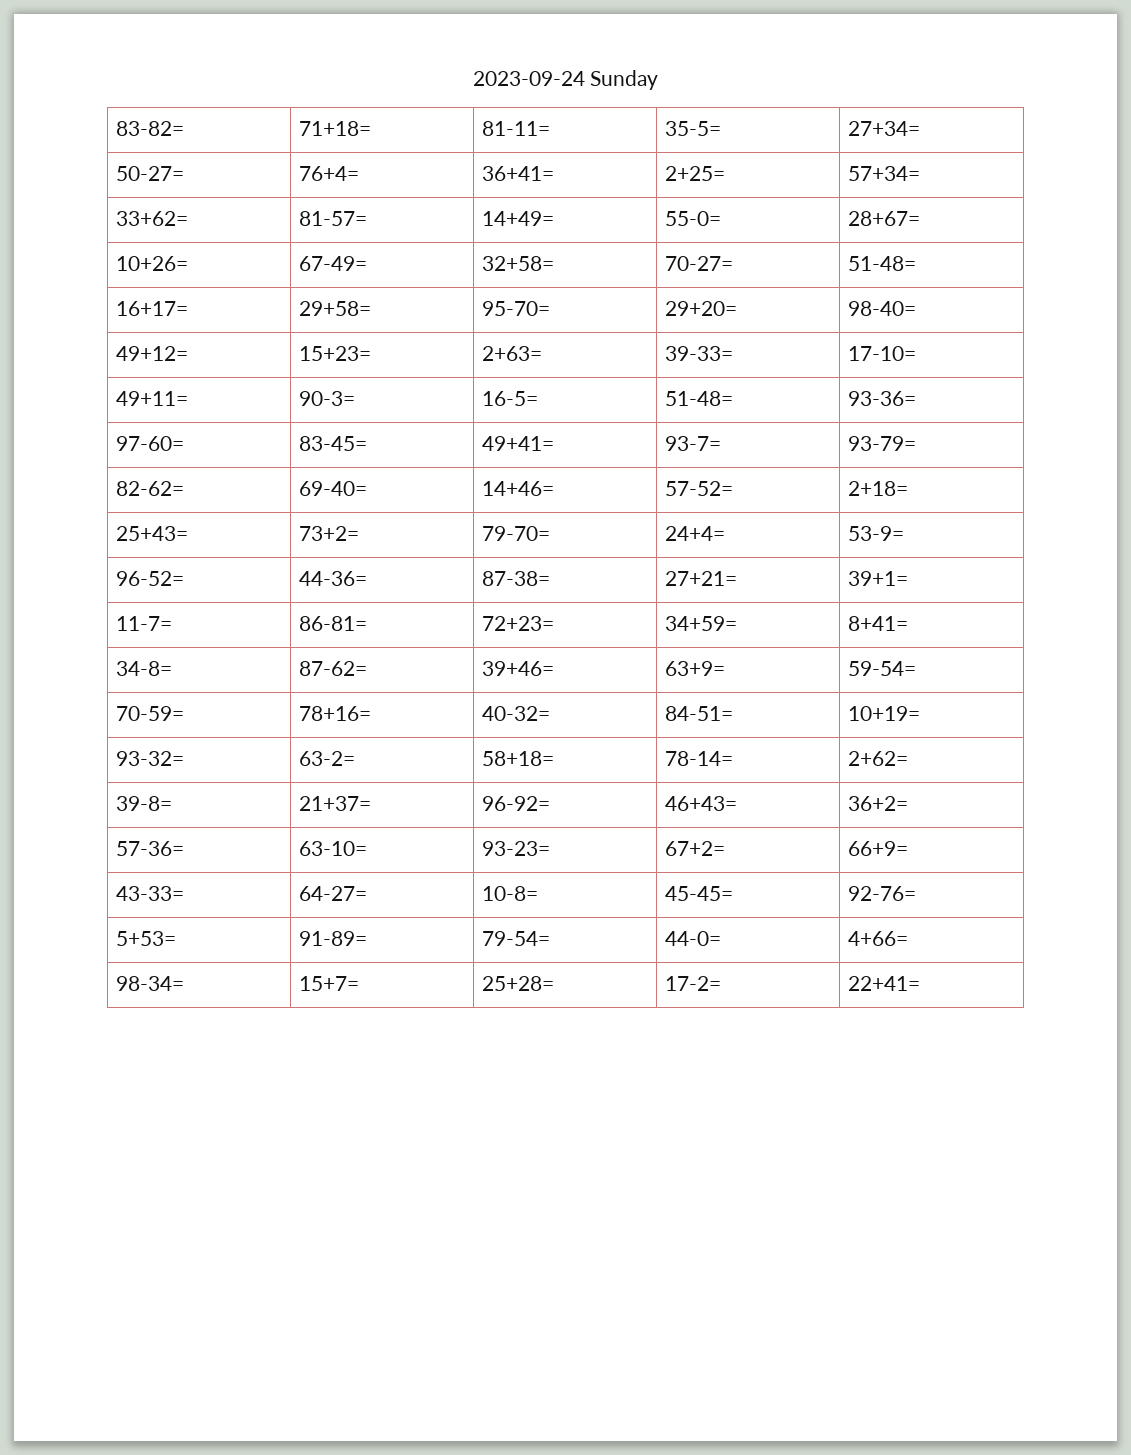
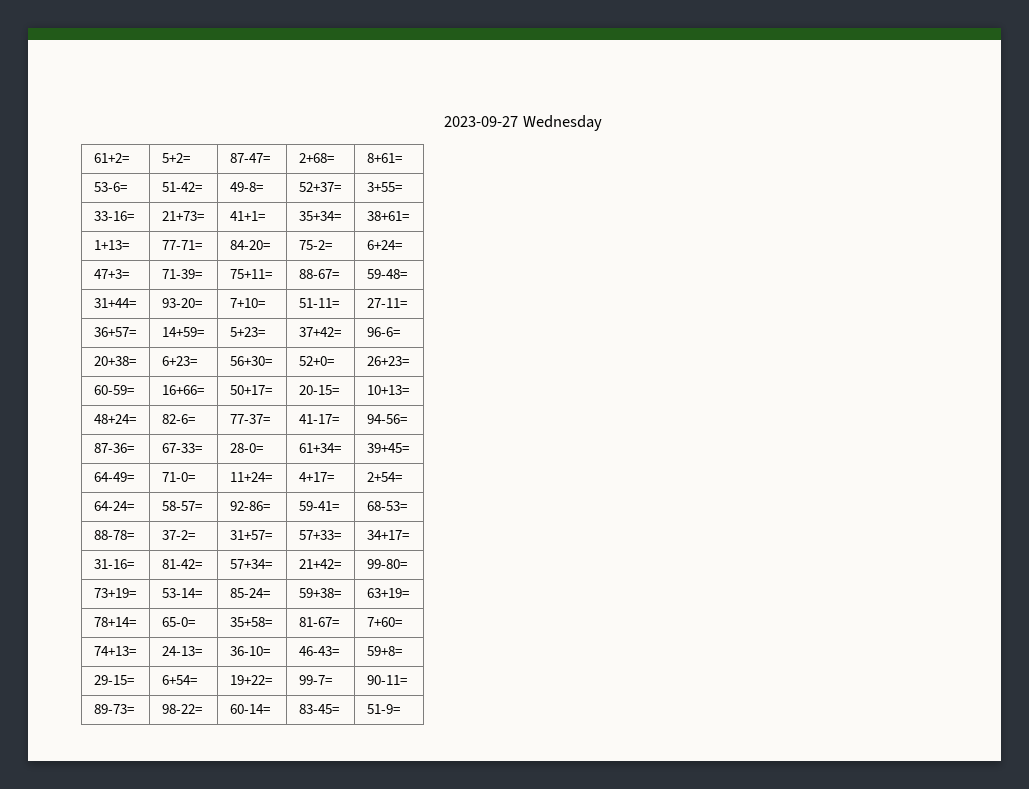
- 2023-09-24 Sunday
- 83-82= | 71+18= | 81-11= | 35-5= | 27+34=
- 50-27= | 76+4= | 36+41= | 2+25= | 57+34=
- 33+62= | 81-57= | 14+49= | 55-0= | 28+67=
- 10+26= | 67-49= | 32+58= | 70-27= | 51-48=
- 16+17= | 29+58= | 95-70= | 29+20= | 98-40=
- 49+12= | 15+23= | 2+63= | 39-33= | 17-10=
- 49+11= | 90-3= | 16-5= | 51-48= | 93-36=
- 97-60= | 83-45= | 49+41= | 93-7= | 93-79=
- 82-62= | 69-40= | 14+46= | 57-52= | 2+18=
- 25+43= | 73+2= | 79-70= | 24+4= | 53-9=
- 96-52= | 44-36= | 87-38= | 27+21= | 39+1=
- 11-7= | 86-81= | 72+23= | 34+59= | 8+41=
- 34-8= | 87-62= | 39+46= | 63+9= | 59-54=
- 70-59= | 78+16= | 40-32= | 84-51= | 10+19=
- 93-32= | 63-2= | 58+18= | 78-14= | 2+62=
- 39-8= | 21+37= | 96-92= | 46+43= | 36+2=
- 57-36= | 63-10= | 93-23= | 67+2= | 66+9=
- 43-33= | 64-27= | 10-8= | 45-45= | 92-76=
- 5+53= | 91-89= | 79-54= | 44-0= | 4+66=
- 98-34= | 15+7= | 25+28= | 17-2= | 22+41=
+ 2023-09-27 Wednesday
+ 61+2= | 5+2= | 87-47= | 2+68= | 8+61=
+ 53-6= | 51-42= | 49-8= | 52+37= | 3+55=
+ 33-16= | 21+73= | 41+1= | 35+34= | 38+61=
+ 1+13= | 77-71= | 84-20= | 75-2= | 6+24=
+ 47+3= | 71-39= | 75+11= | 88-67= | 59-48=
+ 31+44= | 93-20= | 7+10= | 51-11= | 27-11=
+ 36+57= | 14+59= | 5+23= | 37+42= | 96-6=
+ 20+38= | 6+23= | 56+30= | 52+0= | 26+23=
+ 60-59= | 16+66= | 50+17= | 20-15= | 10+13=
+ 48+24= | 82-6= | 77-37= | 41-17= | 94-56=
+ 87-36= | 67-33= | 28-0= | 61+34= | 39+45=
+ 64-49= | 71-0= | 11+24= | 4+17= | 2+54=
+ 64-24= | 58-57= | 92-86= | 59-41= | 68-53=
+ 88-78= | 37-2= | 31+57= | 57+33= | 34+17=
+ 31-16= | 81-42= | 57+34= | 21+42= | 99-80=
+ 73+19= | 53-14= | 85-24= | 59+38= | 63+19=
+ 78+14= | 65-0= | 35+58= | 81-67= | 7+60=
+ 74+13= | 24-13= | 36-10= | 46-43= | 59+8=
+ 29-15= | 6+54= | 19+22= | 99-7= | 90-11=
+ 89-73= | 98-22= | 60-14= | 83-45= | 51-9=

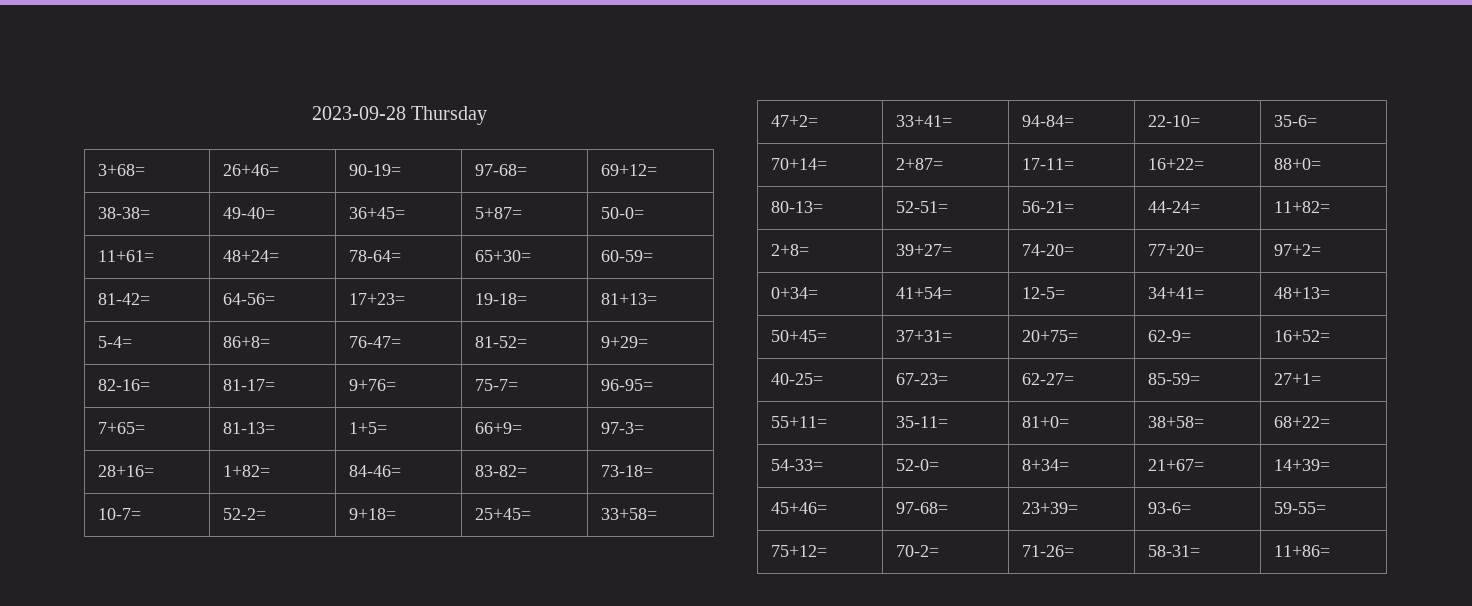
- 2023-09-27 Wednesday
- 61+2= | 5+2= | 87-47= | 2+68= | 8+61=
- 53-6= | 51-42= | 49-8= | 52+37= | 3+55=
- 33-16= | 21+73= | 41+1= | 35+34= | 38+61=
- 1+13= | 77-71= | 84-20= | 75-2= | 6+24=
- 47+3= | 71-39= | 75+11= | 88-67= | 59-48=
- 31+44= | 93-20= | 7+10= | 51-11= | 27-11=
- 36+57= | 14+59= | 5+23= | 37+42= | 96-6=
- 20+38= | 6+23= | 56+30= | 52+0= | 26+23=
- 60-59= | 16+66= | 50+17= | 20-15= | 10+13=
- 48+24= | 82-6= | 77-37= | 41-17= | 94-56=
- 87-36= | 67-33= | 28-0= | 61+34= | 39+45=
- 64-49= | 71-0= | 11+24= | 4+17= | 2+54=
- 64-24= | 58-57= | 92-86= | 59-41= | 68-53=
- 88-78= | 37-2= | 31+57= | 57+33= | 34+17=
- 31-16= | 81-42= | 57+34= | 21+42= | 99-80=
- 73+19= | 53-14= | 85-24= | 59+38= | 63+19=
- 78+14= | 65-0= | 35+58= | 81-67= | 7+60=
- 74+13= | 24-13= | 36-10= | 46-43= | 59+8=
- 29-15= | 6+54= | 19+22= | 99-7= | 90-11=
- 89-73= | 98-22= | 60-14= | 83-45= | 51-9=
+ 2023-09-28 Thursday
+ 3+68= | 26+46= | 90-19= | 97-68= | 69+12=
+ 38-38= | 49-40= | 36+45= | 5+87= | 50-0=
+ 11+61= | 48+24= | 78-64= | 65+30= | 60-59=
+ 81-42= | 64-56= | 17+23= | 19-18= | 81+13=
+ 5-4= | 86+8= | 76-47= | 81-52= | 9+29=
+ 82-16= | 81-17= | 9+76= | 75-7= | 96-95=
+ 7+65= | 81-13= | 1+5= | 66+9= | 97-3=
+ 28+16= | 1+82= | 84-46= | 83-82= | 73-18=
+ 10-7= | 52-2= | 9+18= | 25+45= | 33+58=
+ 47+2= | 33+41= | 94-84= | 22-10= | 35-6=
+ 70+14= | 2+87= | 17-11= | 16+22= | 88+0=
+ 80-13= | 52-51= | 56-21= | 44-24= | 11+82=
+ 2+8= | 39+27= | 74-20= | 77+20= | 97+2=
+ 0+34= | 41+54= | 12-5= | 34+41= | 48+13=
+ 50+45= | 37+31= | 20+75= | 62-9= | 16+52=
+ 40-25= | 67-23= | 62-27= | 85-59= | 27+1=
+ 55+11= | 35-11= | 81+0= | 38+58= | 68+22=
+ 54-33= | 52-0= | 8+34= | 21+67= | 14+39=
+ 45+46= | 97-68= | 23+39= | 93-6= | 59-55=
+ 75+12= | 70-2= | 71-26= | 58-31= | 11+86=

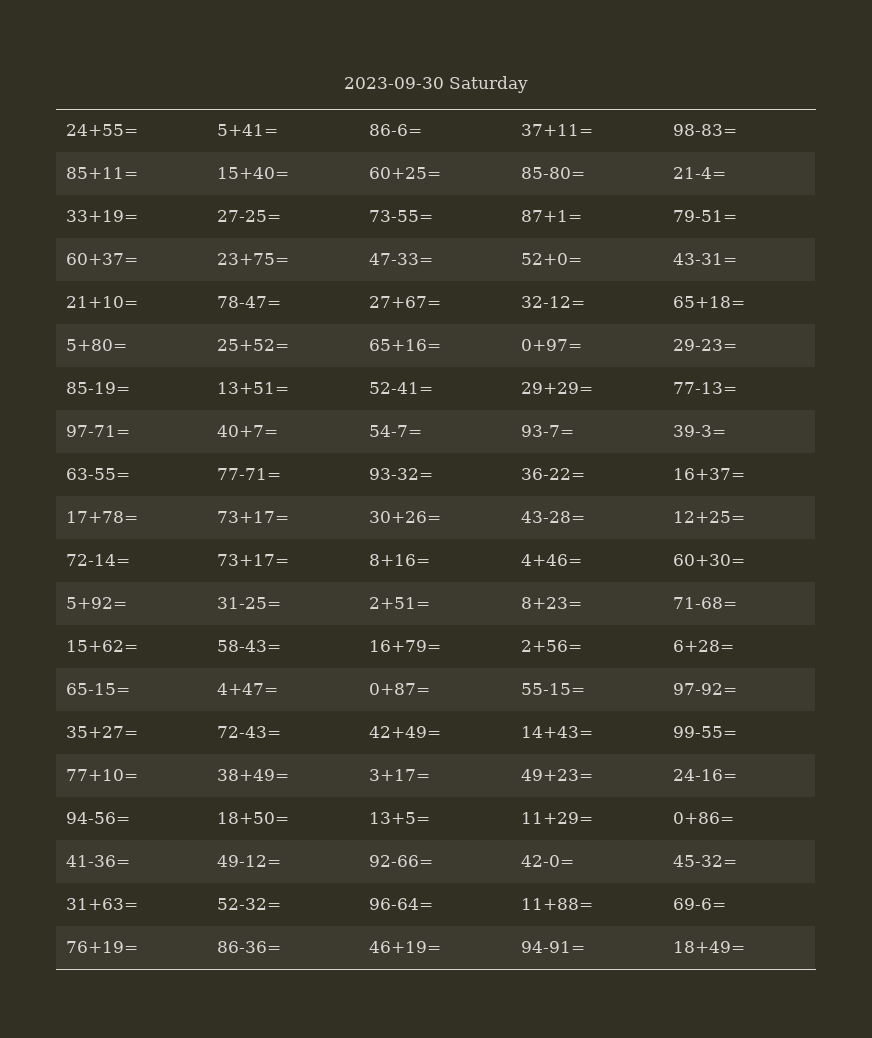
- 2023-09-28 Thursday
- 3+68= | 26+46= | 90-19= | 97-68= | 69+12=
- 38-38= | 49-40= | 36+45= | 5+87= | 50-0=
- 11+61= | 48+24= | 78-64= | 65+30= | 60-59=
- 81-42= | 64-56= | 17+23= | 19-18= | 81+13=
- 5-4= | 86+8= | 76-47= | 81-52= | 9+29=
- 82-16= | 81-17= | 9+76= | 75-7= | 96-95=
- 7+65= | 81-13= | 1+5= | 66+9= | 97-3=
- 28+16= | 1+82= | 84-46= | 83-82= | 73-18=
- 10-7= | 52-2= | 9+18= | 25+45= | 33+58=
- 47+2= | 33+41= | 94-84= | 22-10= | 35-6=
- 70+14= | 2+87= | 17-11= | 16+22= | 88+0=
- 80-13= | 52-51= | 56-21= | 44-24= | 11+82=
- 2+8= | 39+27= | 74-20= | 77+20= | 97+2=
- 0+34= | 41+54= | 12-5= | 34+41= | 48+13=
- 50+45= | 37+31= | 20+75= | 62-9= | 16+52=
- 40-25= | 67-23= | 62-27= | 85-59= | 27+1=
- 55+11= | 35-11= | 81+0= | 38+58= | 68+22=
- 54-33= | 52-0= | 8+34= | 21+67= | 14+39=
- 45+46= | 97-68= | 23+39= | 93-6= | 59-55=
- 75+12= | 70-2= | 71-26= | 58-31= | 11+86=
+ 2023-09-30 Saturday
+ 24+55= | 5+41= | 86-6= | 37+11= | 98-83=
+ 85+11= | 15+40= | 60+25= | 85-80= | 21-4=
+ 33+19= | 27-25= | 73-55= | 87+1= | 79-51=
+ 60+37= | 23+75= | 47-33= | 52+0= | 43-31=
+ 21+10= | 78-47= | 27+67= | 32-12= | 65+18=
+ 5+80= | 25+52= | 65+16= | 0+97= | 29-23=
+ 85-19= | 13+51= | 52-41= | 29+29= | 77-13=
+ 97-71= | 40+7= | 54-7= | 93-7= | 39-3=
+ 63-55= | 77-71= | 93-32= | 36-22= | 16+37=
+ 17+78= | 73+17= | 30+26= | 43-28= | 12+25=
+ 72-14= | 73+17= | 8+16= | 4+46= | 60+30=
+ 5+92= | 31-25= | 2+51= | 8+23= | 71-68=
+ 15+62= | 58-43= | 16+79= | 2+56= | 6+28=
+ 65-15= | 4+47= | 0+87= | 55-15= | 97-92=
+ 35+27= | 72-43= | 42+49= | 14+43= | 99-55=
+ 77+10= | 38+49= | 3+17= | 49+23= | 24-16=
+ 94-56= | 18+50= | 13+5= | 11+29= | 0+86=
+ 41-36= | 49-12= | 92-66= | 42-0= | 45-32=
+ 31+63= | 52-32= | 96-64= | 11+88= | 69-6=
+ 76+19= | 86-36= | 46+19= | 94-91= | 18+49=

